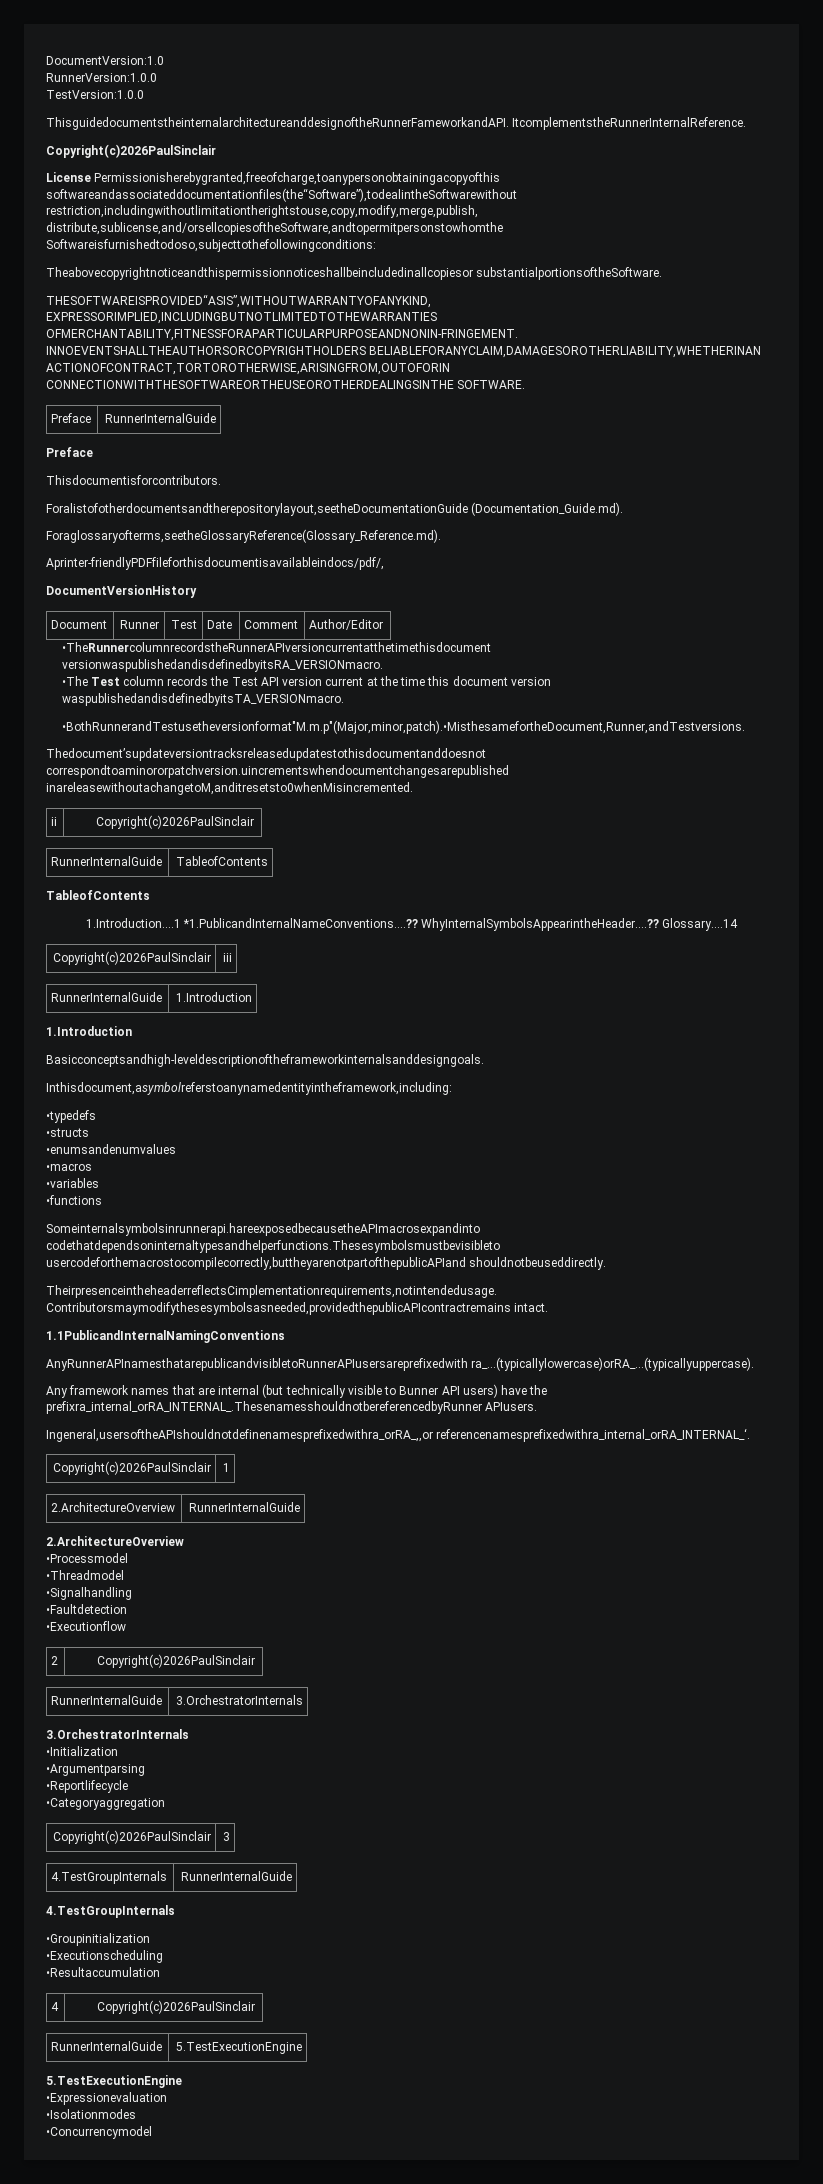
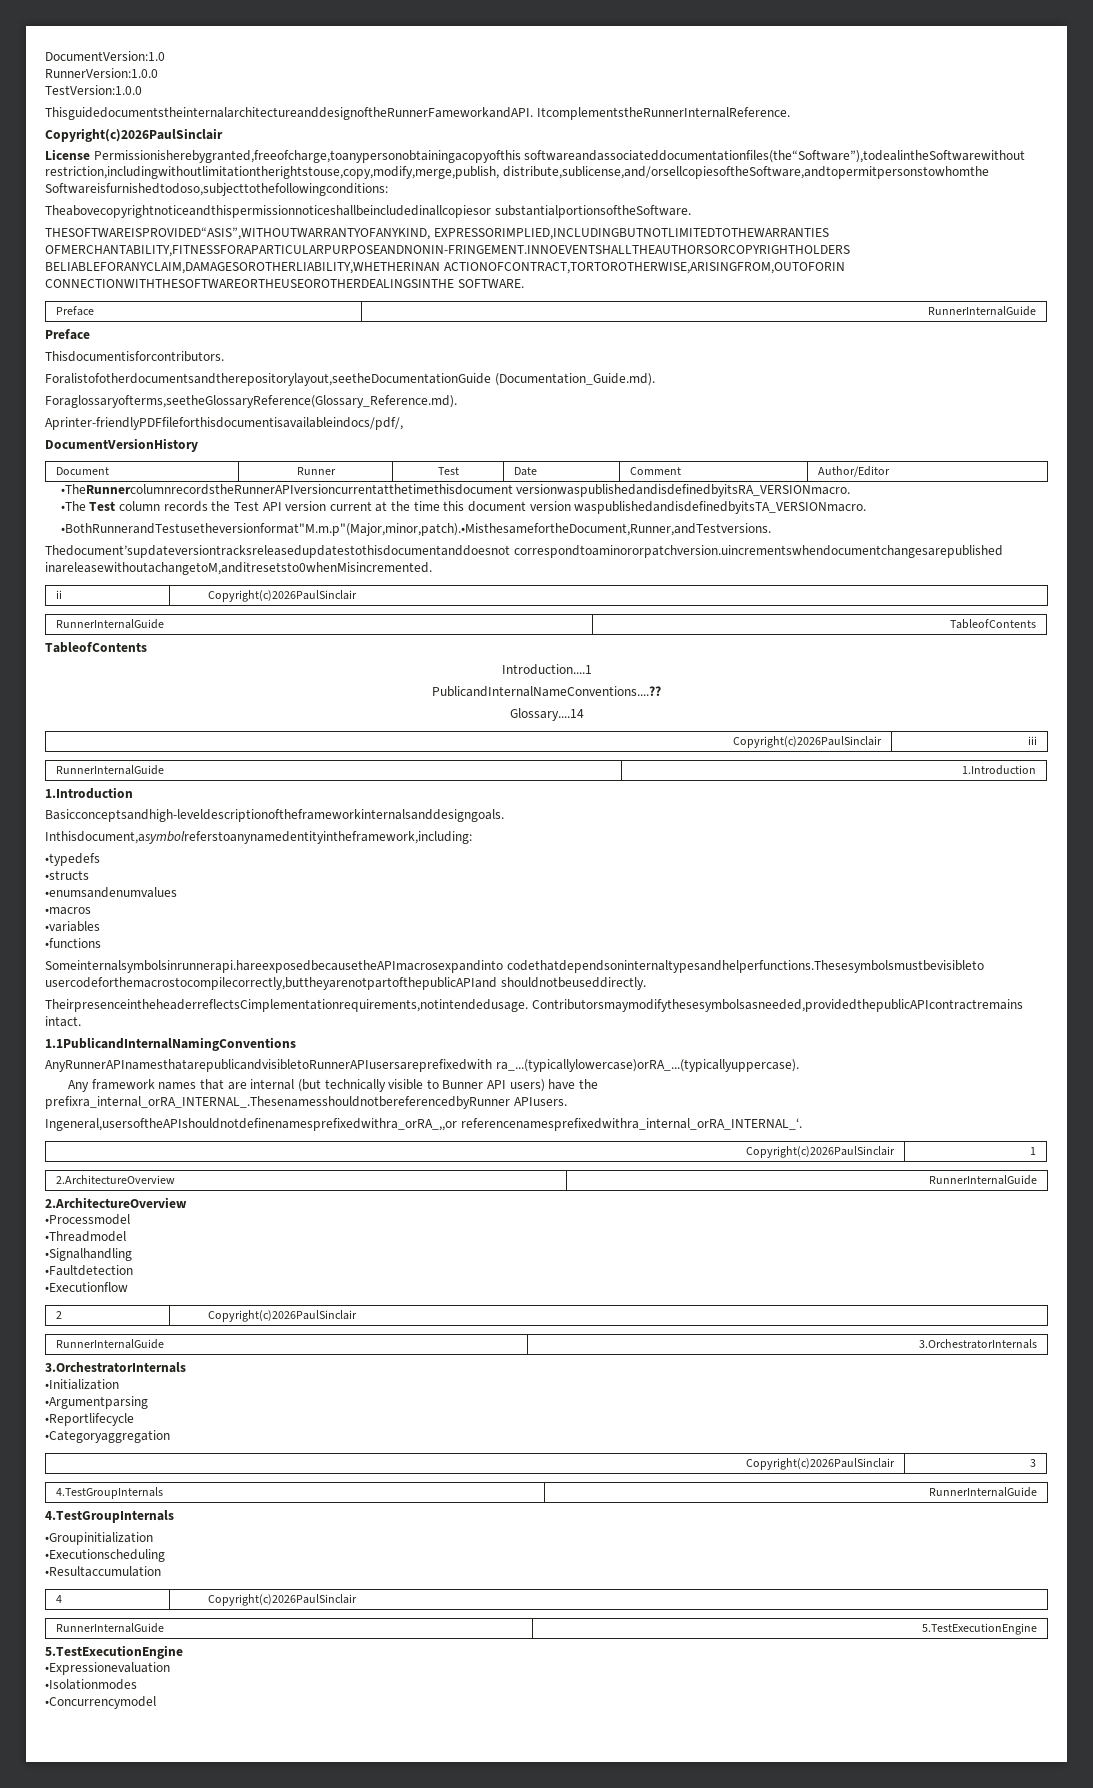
- 1.Introduction....1 *1.PublicandInternalNameConventions....?? WhyInternalSymbolsAppearintheHeader....?? Glossary....14
+ Introduction....1
+ PublicandInternalNameConventions....??
+ Glossary....14

